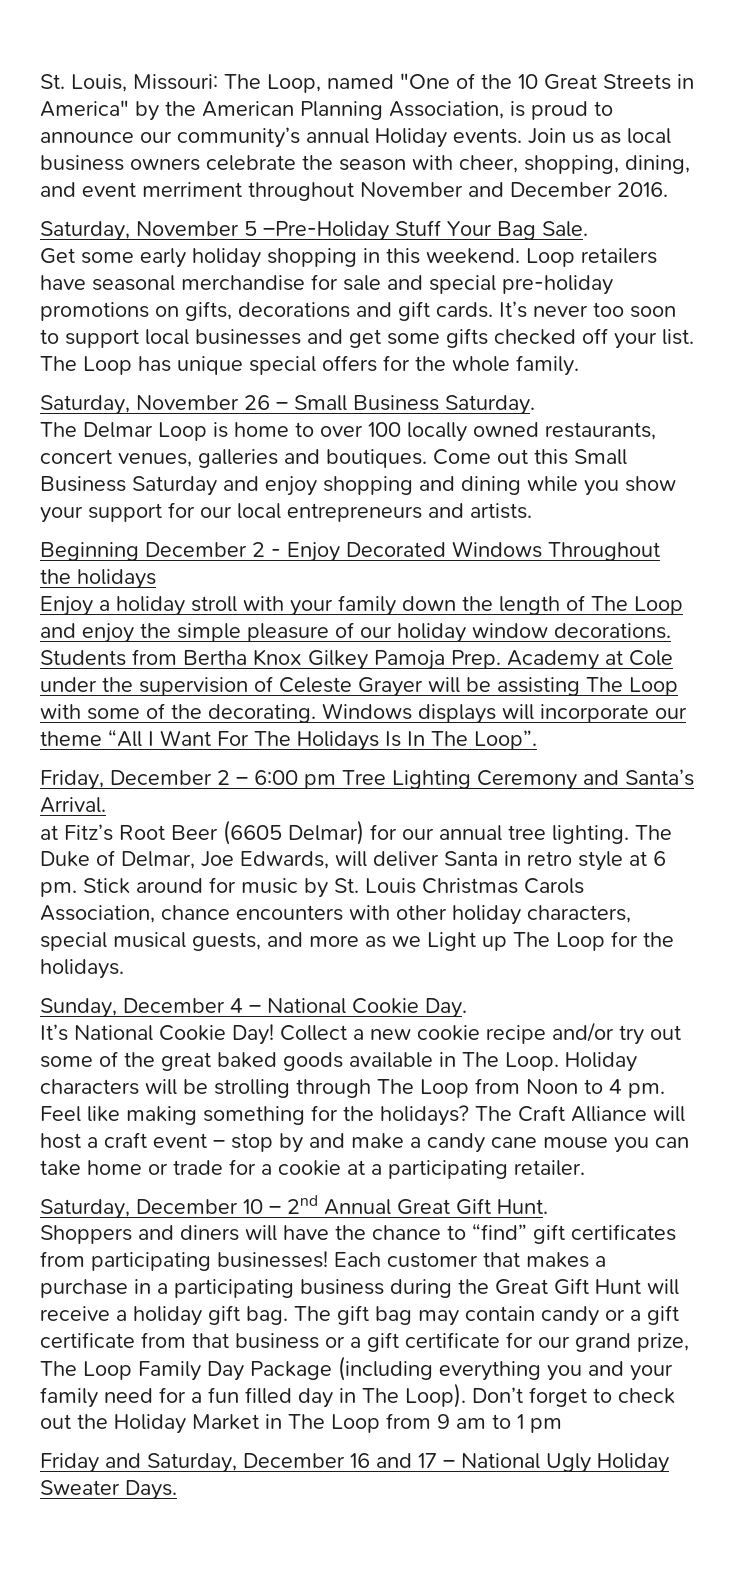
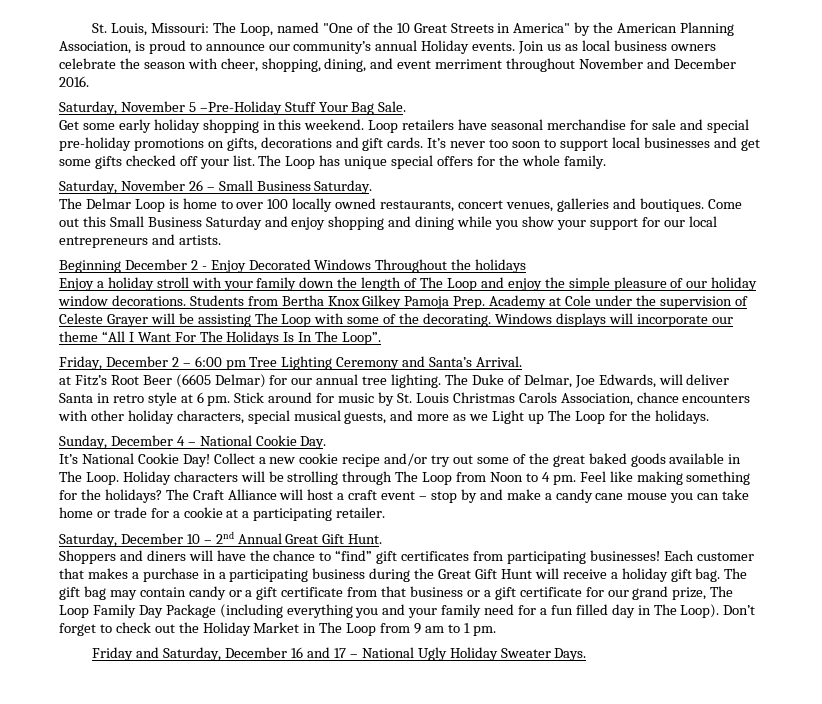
- Don’t forget to check out the Holiday Market in The Loop from 9 am to 1 pm
+ Don’t forget to check out the Holiday Market in The Loop from 9 am to 1 pm.

